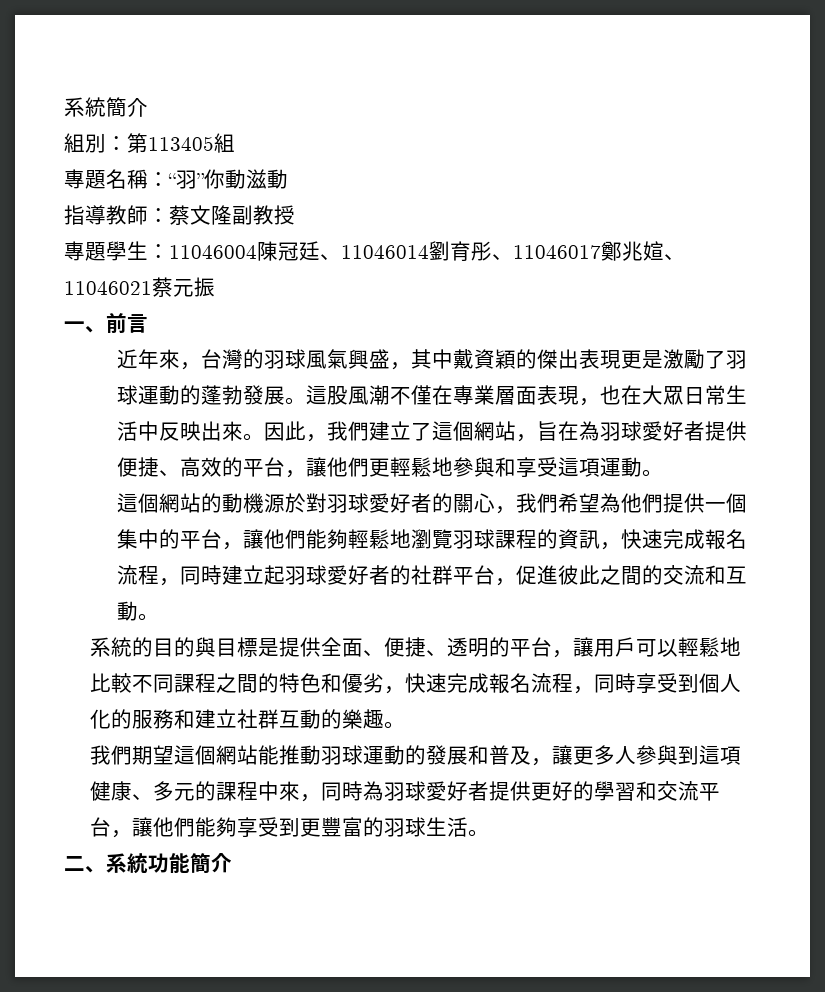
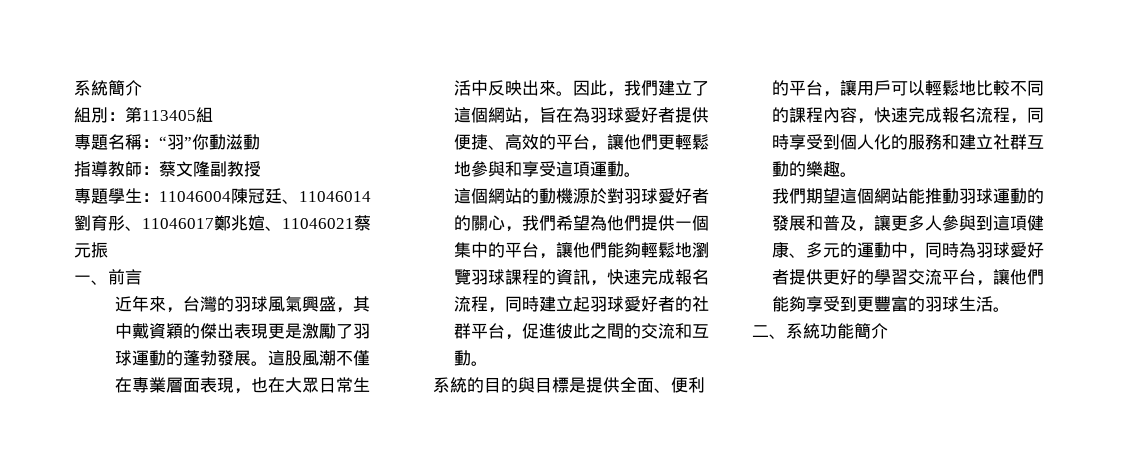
- 系統的目的與目標是提供全面、便捷、透明的平台，讓用戶可以輕鬆地比較不同課程之間的特色和優劣，快速完成報名流程，同時享受到個人化的服務和建立社群互動的樂趣。
+ 系統的目的與目標是提供全面、便利的平台，讓用戶可以輕鬆地比較不同的課程內容，快速完成報名流程，同時享受到個人化的服務和建立社群互動的樂趣。
- 我們期望這個網站能推動羽球運動的發展和普及，讓更多人參與到這項健康、多元的課程中來，同時為羽球愛好者提供更好的學習和交流平台，讓他們能夠享受到更豐富的羽球生活。
+ 我們期望這個網站能推動羽球運動的發展和普及，讓更多人參與到這項健康、多元的運動中，同時為羽球愛好者提供更好的學習交流平台，讓他們能夠享受到更豐富的羽球生活。

